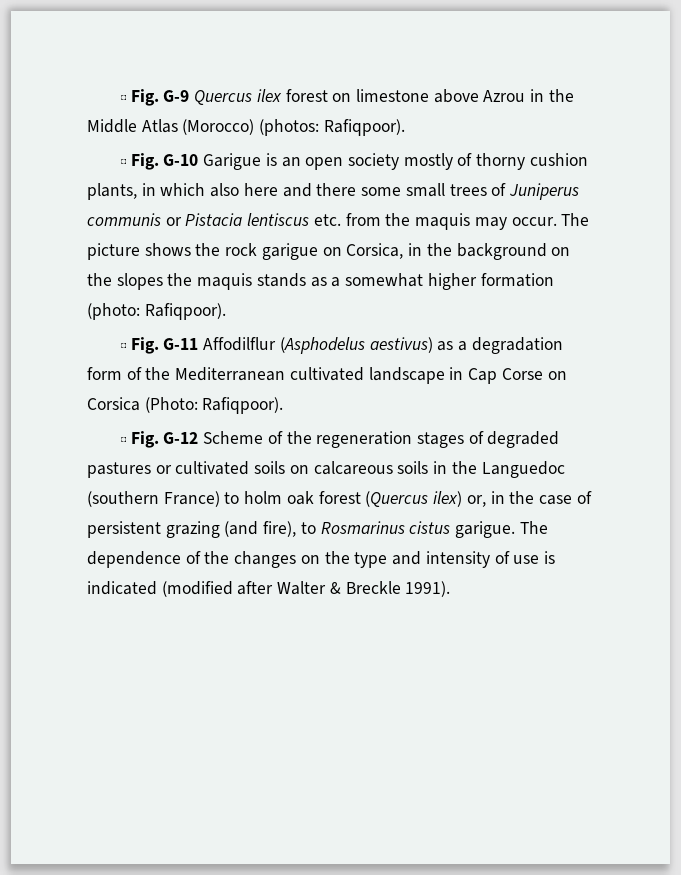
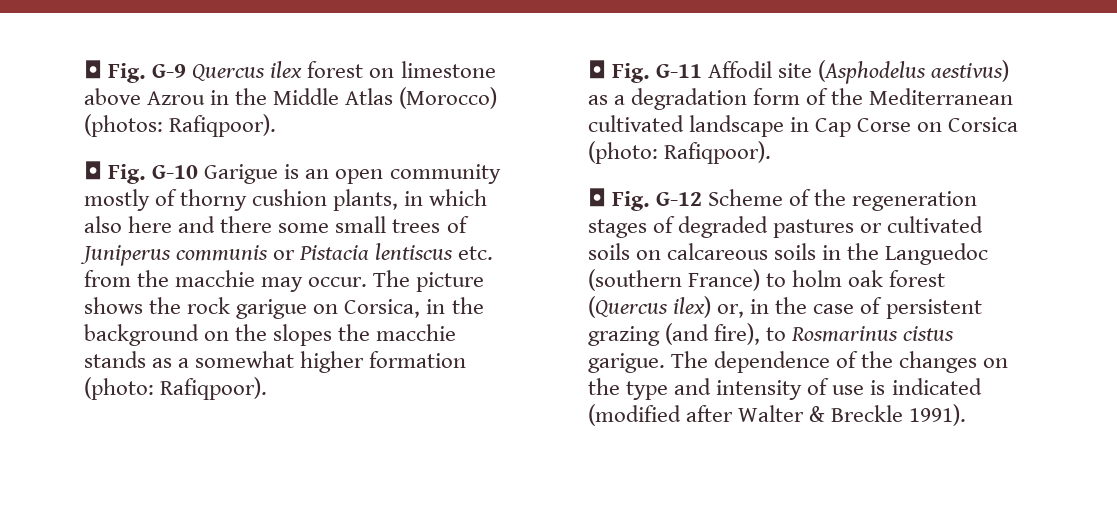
- ◘ Fig. G-10 Garigue is an open society mostly of thorny cushion plants, in which also here and there some small trees of Juniperus communis or Pistacia lentiscus etc. from the maquis may occur.
+ ◘ Fig. G-10 Garigue is an open community mostly of thorny cushion plants, in which also here and there some small trees of Juniperus communis or Pistacia lentiscus etc. from the macchie may occur.
- The picture shows the rock garigue on Corsica, in the background on the slopes the maquis stands as a somewhat higher formation (photo: Rafiqpoor).
+ The picture shows the rock garigue on Corsica, in the background on the slopes the macchie stands as a somewhat higher formation (photo: Rafiqpoor).
- ◘ Fig. G-11 Affodilflur (Asphodelus aestivus) as a degradation form of the Mediterranean cultivated landscape in Cap Corse on Corsica (Photo: Rafiqpoor).
+ ◘ Fig. G-11 Affodil site (Asphodelus aestivus) as a degradation form of the Mediterranean cultivated landscape in Cap Corse on Corsica (photo: Rafiqpoor).

